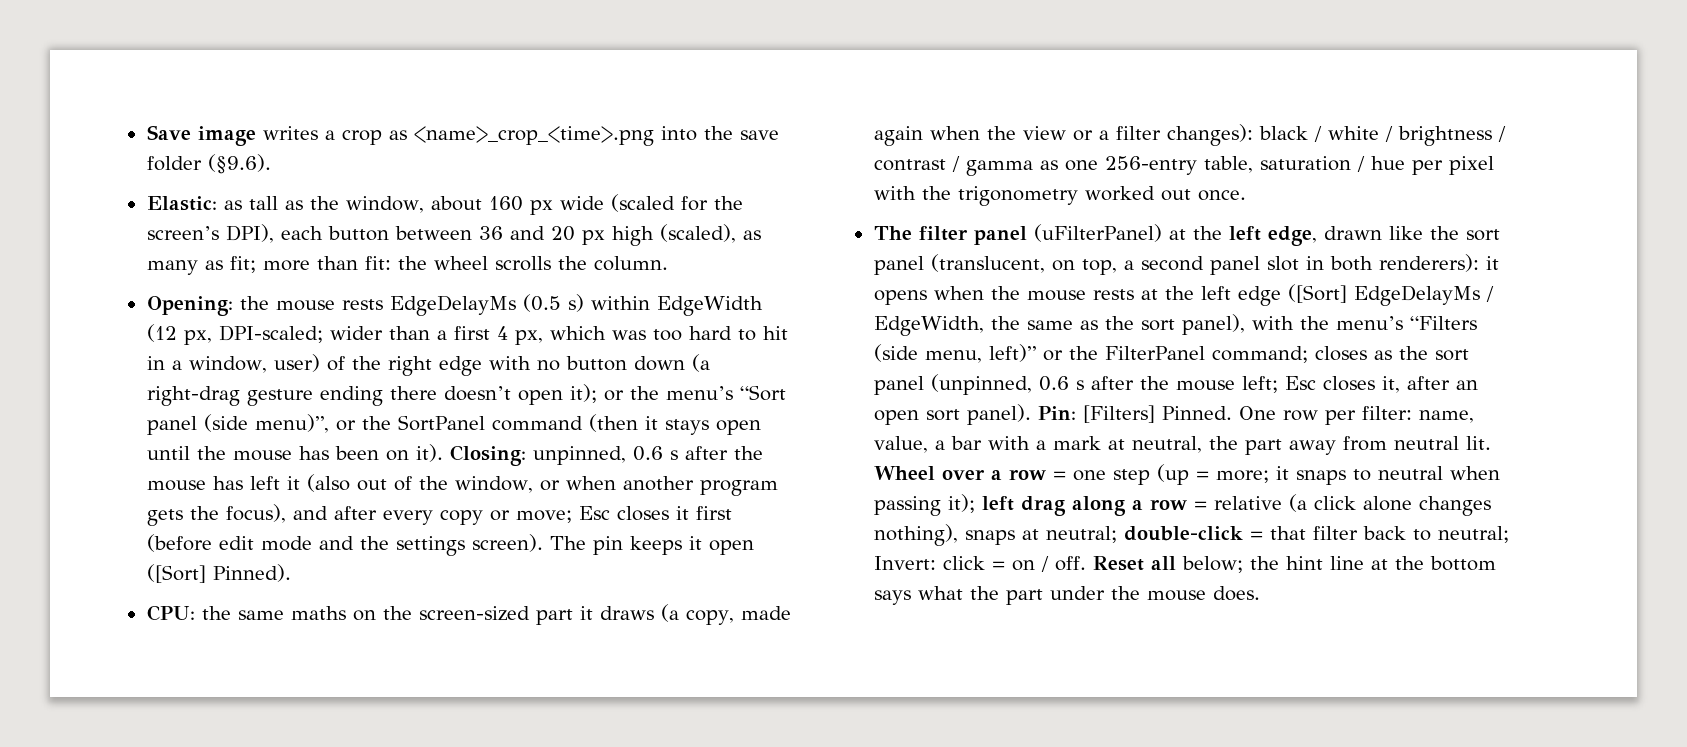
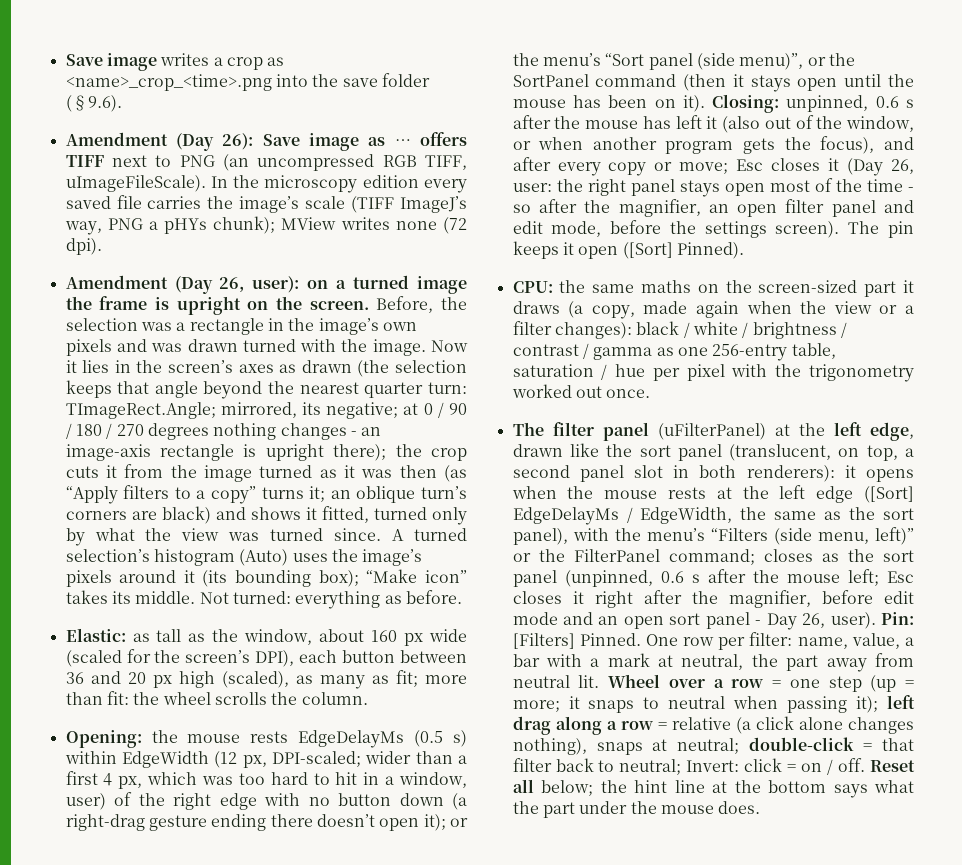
+ Amendment (Day 26): Save image as … offers TIFF next to PNG (an uncompressed RGB TIFF, uImageFileScale). In the microscopy edition every saved file carries the image’s scale (TIFF ImageJ’s way, PNG a pHYs chunk); MView writes none (72 dpi).
+ Amendment (Day 26, user): on a turned image the frame is upright on the screen. Before, the selection was a rectangle in the image’s own pixels and was drawn turned with the image. Now it lies in the screen’s axes as drawn (the selection keeps that angle beyond the nearest quarter turn: TImageRect.Angle; mirrored, its negative; at 0 / 90 / 180 / 270 degrees nothing changes - an image-axis rectangle is upright there); the crop cuts it from the image turned as it was then (as “Apply filters to a copy” turns it; an oblique turn’s corners are black) and shows it fitted, turned only by what the view was turned since. A turned selection’s histogram (Auto) uses the image’s pixels around it (its bounding box); “Make icon” takes its middle. Not turned: everything as before.
- Closing: unpinned, 0.6 s after the mouse has left it (also out of the window, or when another program gets the focus), and after every copy or move; Esc closes it first (before edit mode and the settings screen).
+ Closing: unpinned, 0.6 s after the mouse has left it (also out of the window, or when another program gets the focus), and after every copy or move; Esc closes it (Day 26, user: the right panel stays open most of the time - so after the magnifier, an open filter panel and edit mode, before the settings screen).
- Esc closes it, after an open sort panel).
+ Esc closes it right after the magnifier, before edit mode and an open sort panel - Day 26, user).

